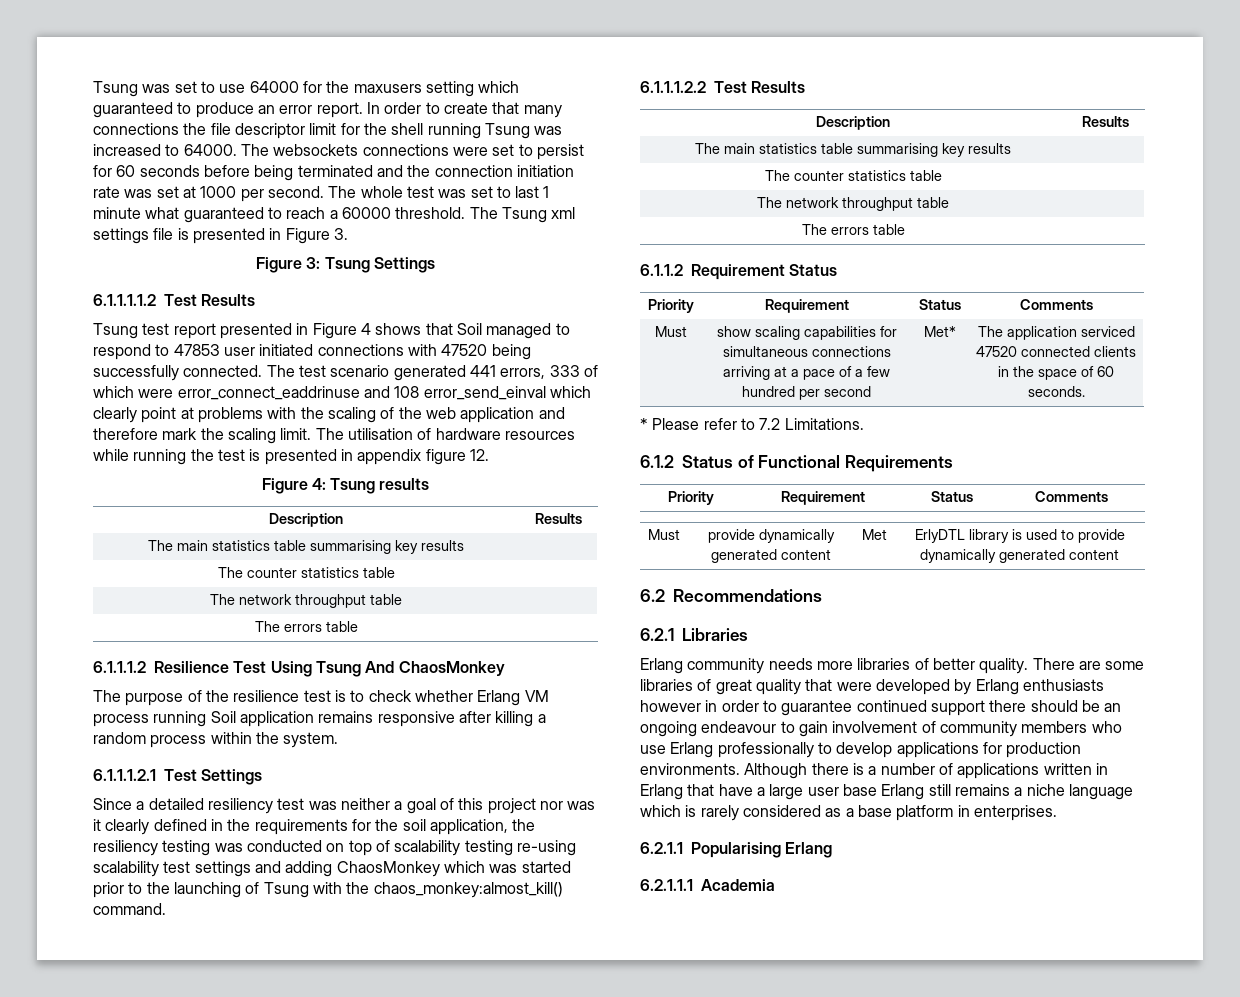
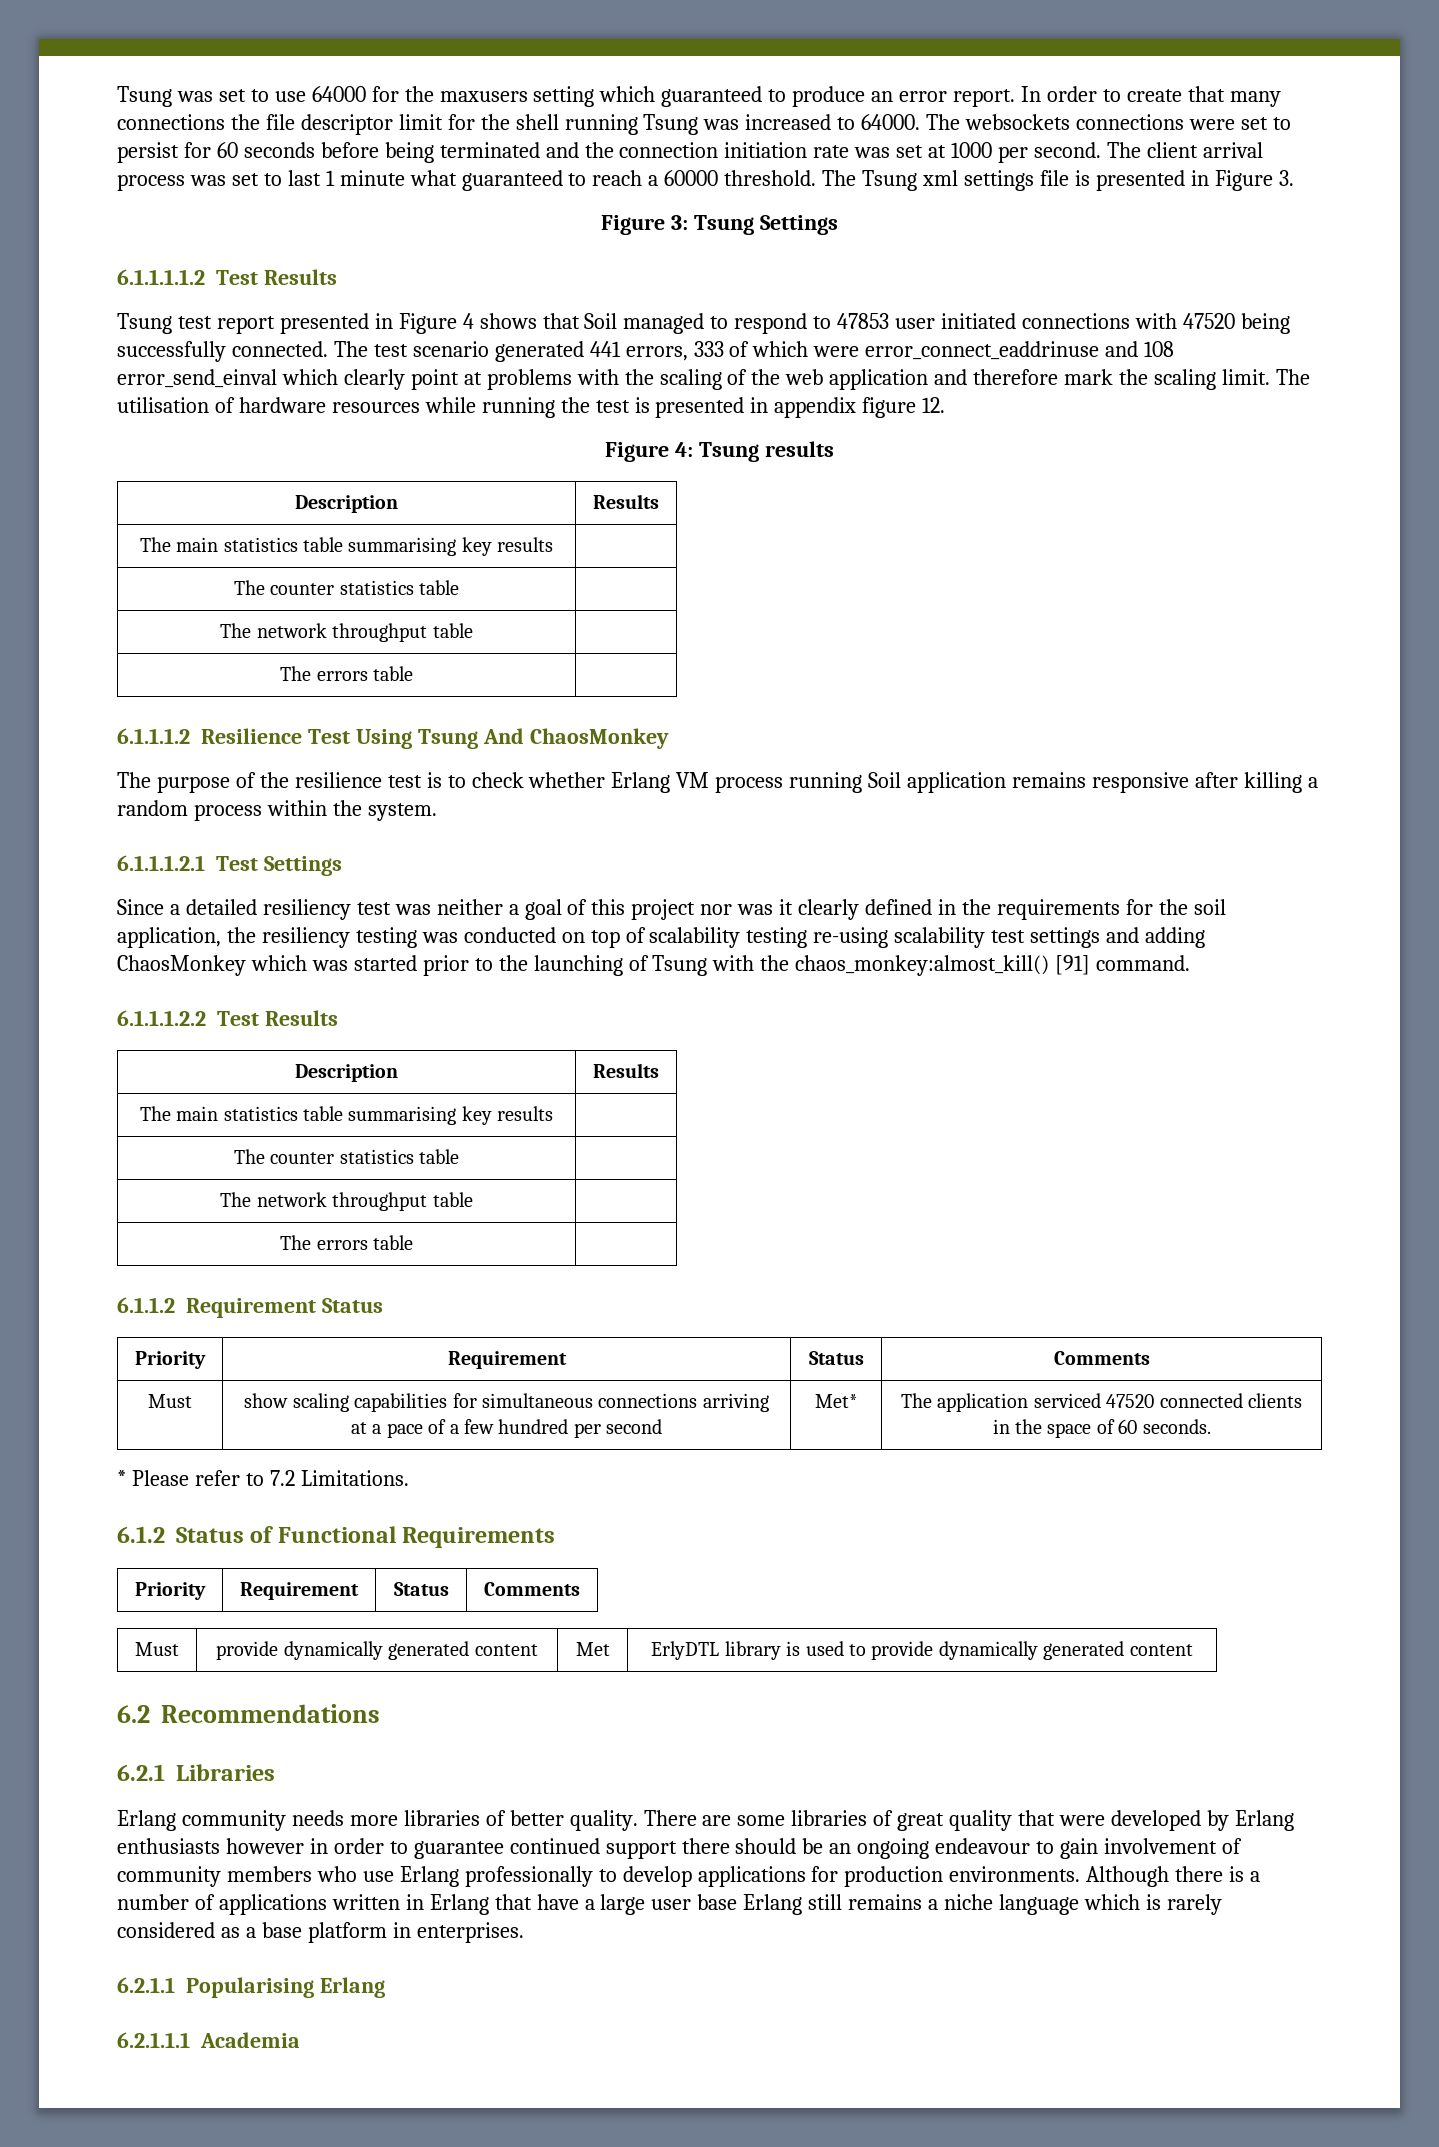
- The whole test was set to last 1 minute what guaranteed to reach a 60000 threshold.
+ The client arrival process was set to last 1 minute what guaranteed to reach a 60000 threshold.
- Since a detailed resiliency test was neither a goal of this project nor was it clearly defined in the requirements for the soil application, the resiliency testing was conducted on top of scalability testing re-using scalability test settings and adding ChaosMonkey which was started prior to the launching of Tsung with the chaos_monkey:almost_kill() command.
+ Since a detailed resiliency test was neither a goal of this project nor was it clearly defined in the requirements for the soil application, the resiliency testing was conducted on top of scalability testing re-using scalability test settings and adding ChaosMonkey which was started prior to the launching of Tsung with the chaos_monkey:almost_kill() [91] command.

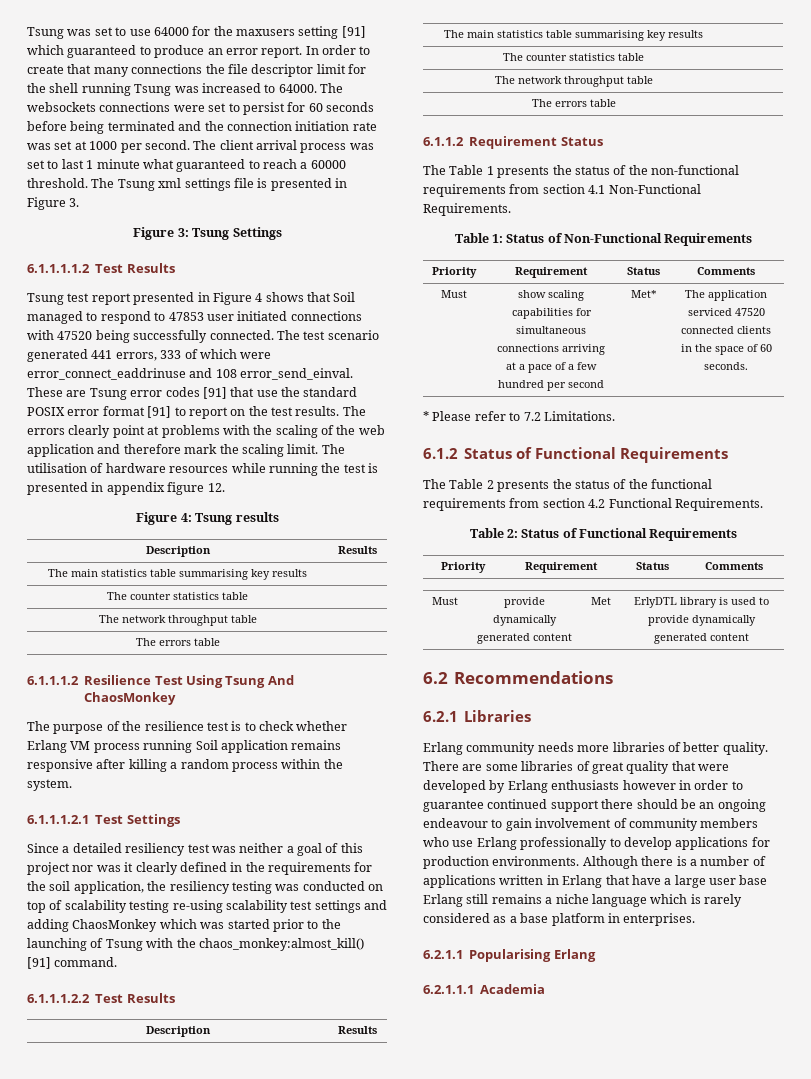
- Tsung was set to use 64000 for the maxusers setting which guaranteed to produce an error report.
+ Tsung was set to use 64000 for the maxusers setting [91] which guaranteed to produce an error report.
- The test scenario generated 441 errors, 333 of which were error_connect_eaddrinuse and 108 error_send_einval which clearly point at problems with the scaling of the web application and therefore mark the scaling limit.
+ The test scenario generated 441 errors, 333 of which were error_connect_eaddrinuse and 108 error_send_einval. These are Tsung error codes [91] that use the standard POSIX error format [91] to report on the test results. The errors clearly point at problems with the scaling of the web application and therefore mark the scaling limit.
+ The Table 1 presents the status of the non-functional requirements from section 4.1 Non-Functional Requirements.
+ Table 1: Status of Non-Functional Requirements
+ The Table 2 presents the status of the functional requirements from section 4.2 Functional Requirements.
+ Table 2: Status of Functional Requirements

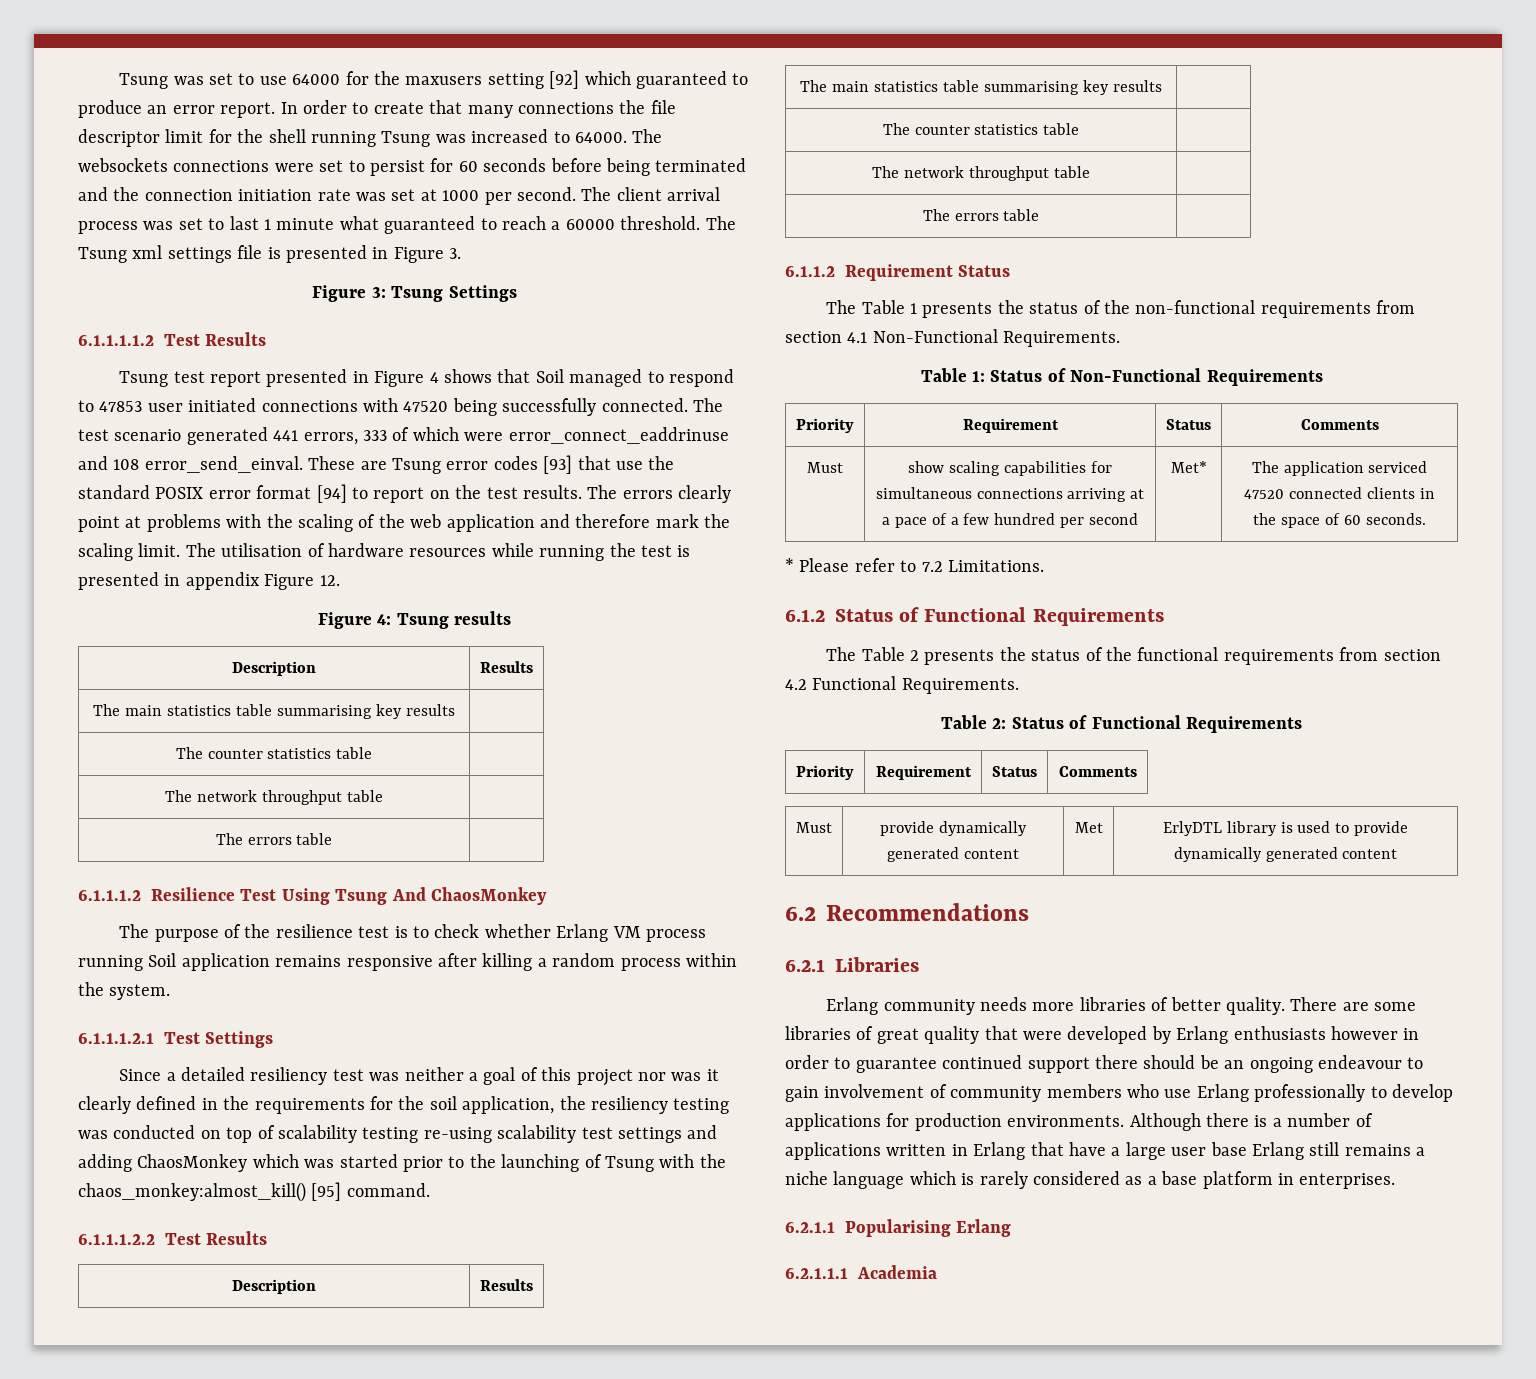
- Tsung was set to use 64000 for the maxusers setting [91] which guaranteed to produce an error report.
+ Tsung was set to use 64000 for the maxusers setting [92] which guaranteed to produce an error report.
- These are Tsung error codes [91] that use the standard POSIX error format [91] to report on the test results.
+ These are Tsung error codes [93] that use the standard POSIX error format [94] to report on the test results.
- The utilisation of hardware resources while running the test is presented in appendix figure 12.
+ The utilisation of hardware resources while running the test is presented in appendix Figure 12.
- Since a detailed resiliency test was neither a goal of this project nor was it clearly defined in the requirements for the soil application, the resiliency testing was conducted on top of scalability testing re-using scalability test settings and adding ChaosMonkey which was started prior to the launching of Tsung with the chaos_monkey:almost_kill() [91] command.
+ Since a detailed resiliency test was neither a goal of this project nor was it clearly defined in the requirements for the soil application, the resiliency testing was conducted on top of scalability testing re-using scalability test settings and adding ChaosMonkey which was started prior to the launching of Tsung with the chaos_monkey:almost_kill() [95] command.

